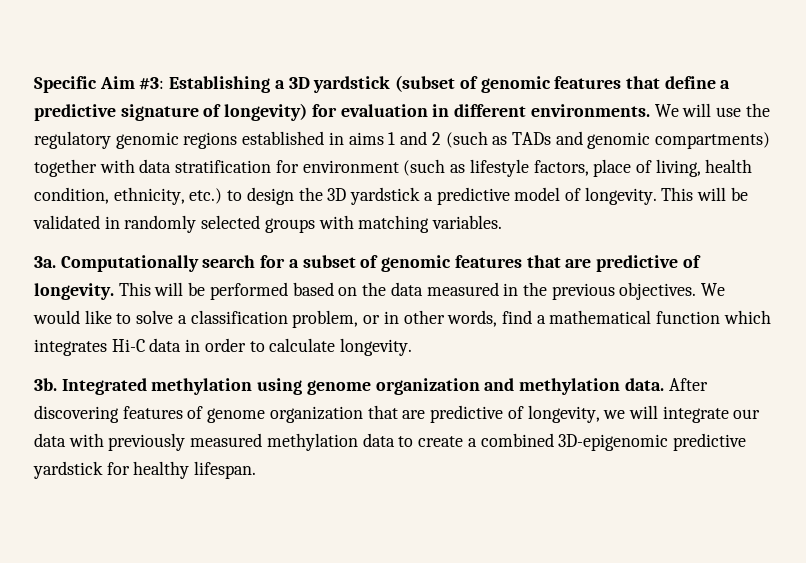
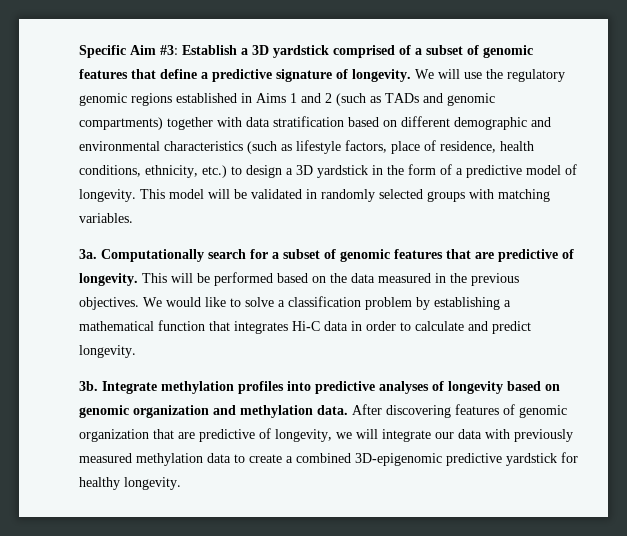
- Specific Aim #3: Establishing a 3D yardstick (subset of genomic features that define a predictive signature of longevity) for evaluation in different environments.
+ Specific Aim #3: Establish a 3D yardstick comprised of a subset of genomic features that define a predictive signature of longevity.
- We will use the regulatory genomic regions established in aims 1 and 2 (such as TADs and genomic compartments) together with data stratification for environment (such as lifestyle factors, place of living, health condition, ethnicity, etc.) to design the 3D yardstick a predictive model of longevity.
+ We will use the regulatory genomic regions established in Aims 1 and 2 (such as TADs and genomic compartments) together with data stratification based on different demographic and environmental characteristics (such as lifestyle factors, place of residence, health conditions, ethnicity, etc.) to design a 3D yardstick in the form of a predictive model of longevity.
- This will be validated in randomly selected groups with matching variables.
+ This model will be validated in randomly selected groups with matching variables.
- We would like to solve a classification problem, or in other words, find a mathematical function which integrates Hi-C data in order to calculate longevity.
+ We would like to solve a classification problem by establishing a mathematical function that integrates Hi-C data in order to calculate and predict longevity.
- Integrated methylation using genome organization and methylation data.
+ Integrate methylation profiles into predictive analyses of longevity based on genomic organization and methylation data.
- After discovering features of genome organization that are predictive of longevity, we will integrate our data with previously measured methylation data to create a combined 3D-epigenomic predictive yardstick for healthy lifespan.
+ After discovering features of genomic organization that are predictive of longevity, we will integrate our data with previously measured methylation data to create a combined 3D-epigenomic predictive yardstick for healthy longevity.

